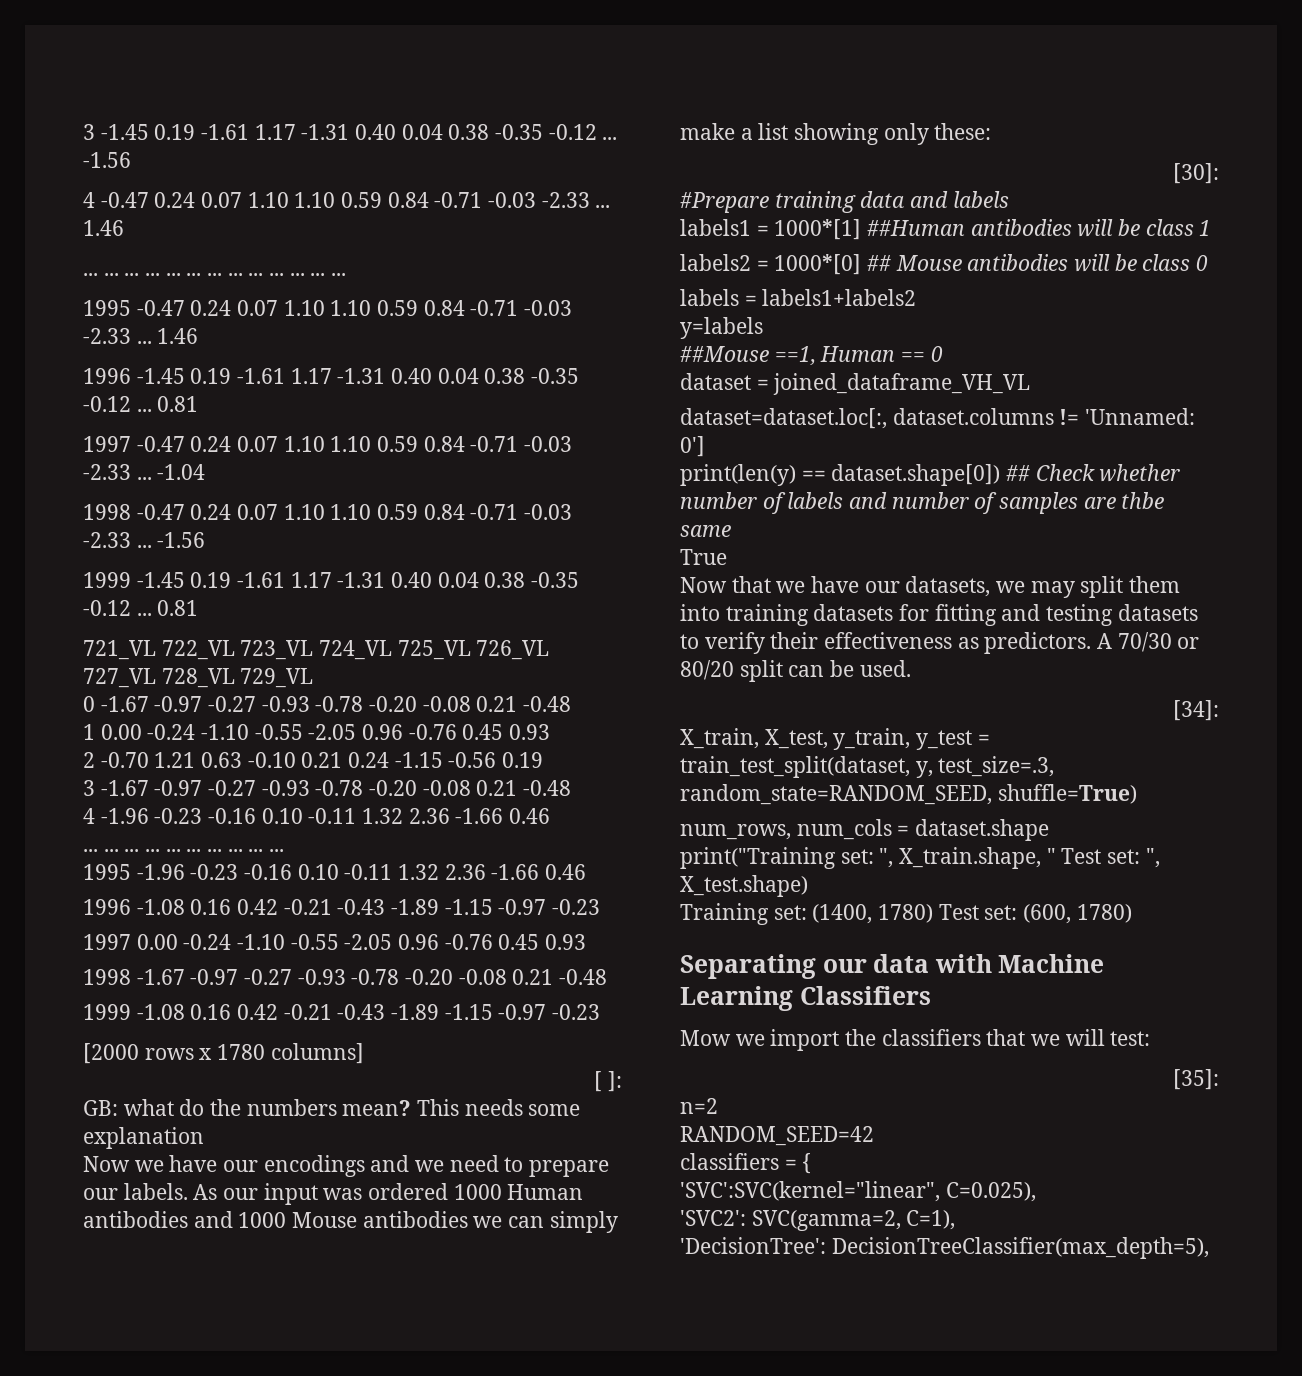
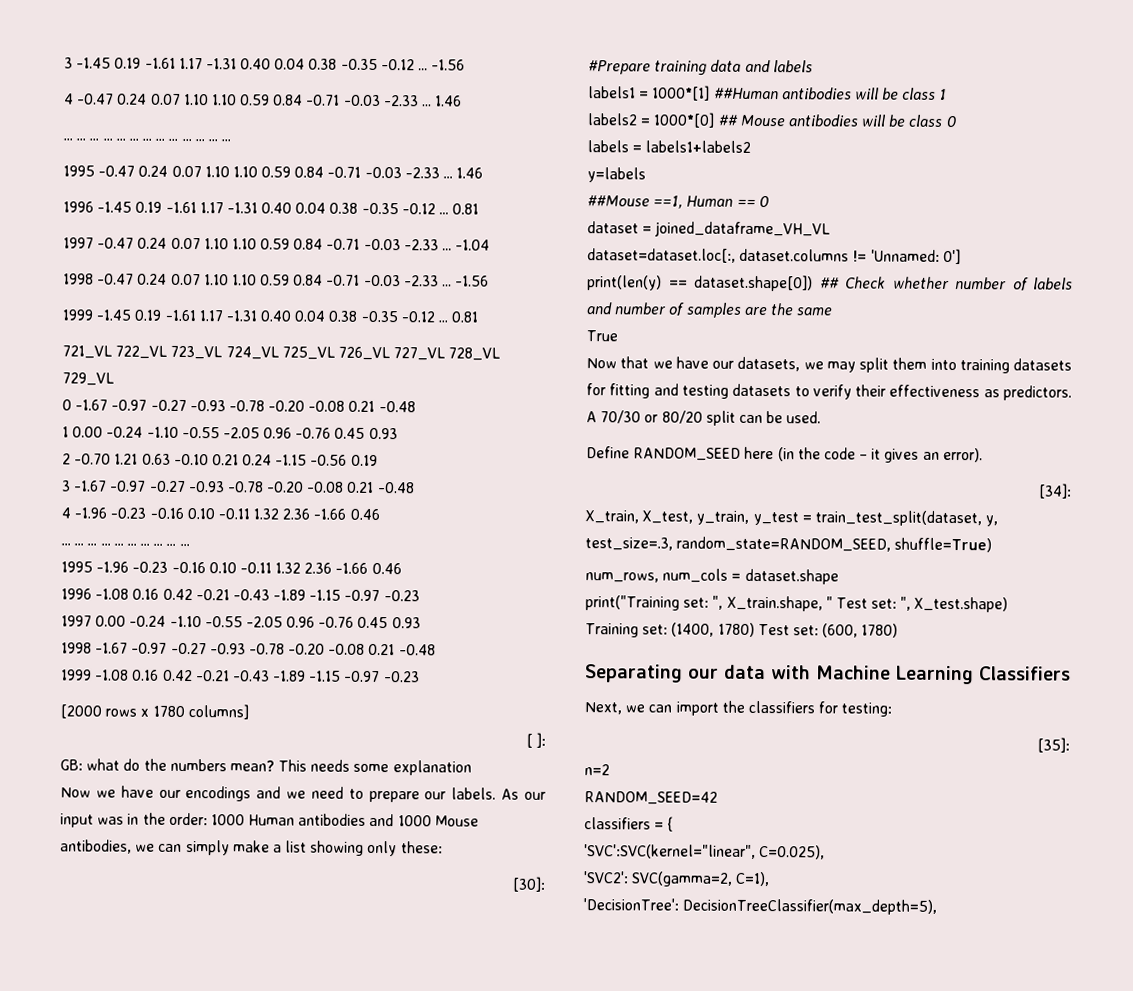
- As our input was ordered 1000 Human antibodies and 1000 Mouse antibodies we can simply make a list showing only these:
+ As our input was in the order: 1000 Human antibodies and 1000 Mouse antibodies, we can simply make a list showing only these:
- print(len(y) == dataset.shape[0]) ## Check whether number of labels and number of samples are thbe same
+ print(len(y) == dataset.shape[0]) ## Check whether number of labels and number of samples are the same
+ Define RANDOM_SEED here (in the code – it gives an error).
- Mow we import the classifiers that we will test:
+ Next, we can import the classifiers for testing:

